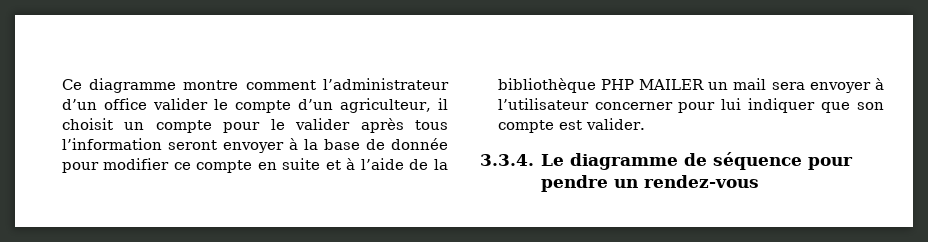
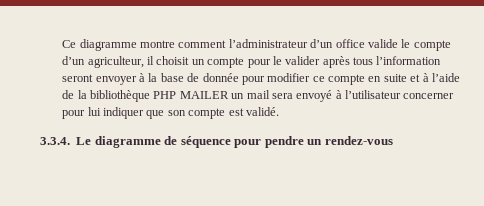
- Ce diagramme montre comment l’administrateur d’un office valider le compte d’un agriculteur, il choisit un compte pour le valider après tous l’information seront envoyer à la base de donnée pour modifier ce compte en suite et à l’aide de la bibliothèque PHP MAILER un mail sera envoyer à l’utilisateur concerner pour lui indiquer que son compte est valider.
+ Ce diagramme montre comment l’administrateur d’un office valide le compte d’un agriculteur, il choisit un compte pour le valider après tous l’information seront envoyer à la base de donnée pour modifier ce compte en suite et à l’aide de la bibliothèque PHP MAILER un mail sera envoyé à l’utilisateur concerner pour lui indiquer que son compte est validé.

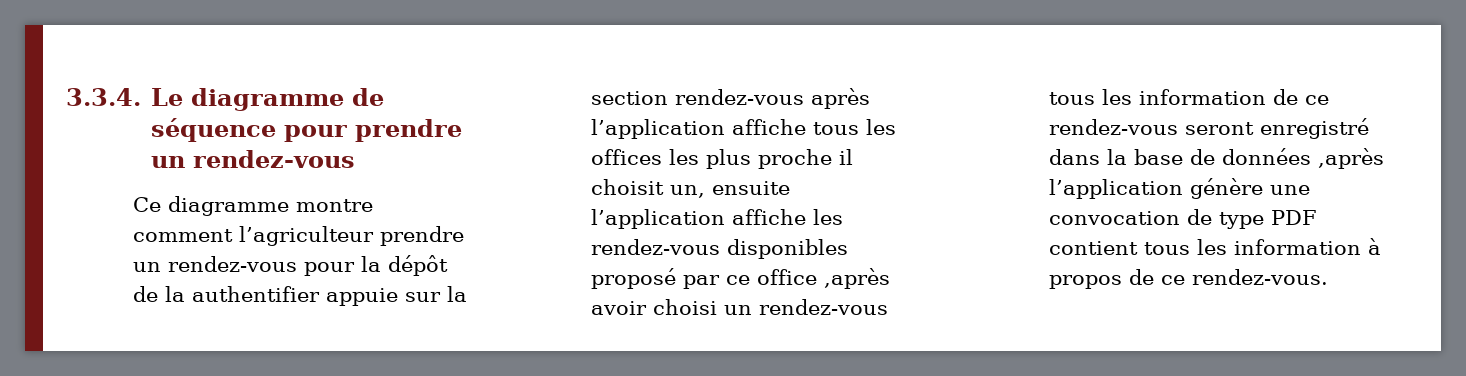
- Ce diagramme montre comment l’administrateur d’un office valide le compte d’un agriculteur, il choisit un compte pour le valider après tous l’information seront envoyer à la base de donnée pour modifier ce compte en suite et à l’aide de la bibliothèque PHP MAILER un mail sera envoyé à l’utilisateur concerner pour lui indiquer que son compte est validé.
- 3.3.4. Le diagramme de séquence pour pendre un rendez-vous
+ 3.3.4. Le diagramme de séquence pour prendre un rendez-vous
+ Ce diagramme montre comment l’agriculteur prendre un rendez-vous pour la dépôt de la authentifier appuie sur la section rendez-vous après l’application affiche tous les offices les plus proche il choisit un, ensuite l’application affiche les rendez-vous disponibles proposé par ce office ,après avoir choisi un rendez-vous tous les information de ce rendez-vous seront enregistré dans la base de données ,après l’application génère une convocation de type PDF contient tous les information à propos de ce rendez-vous.

